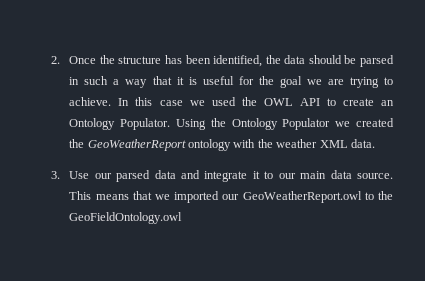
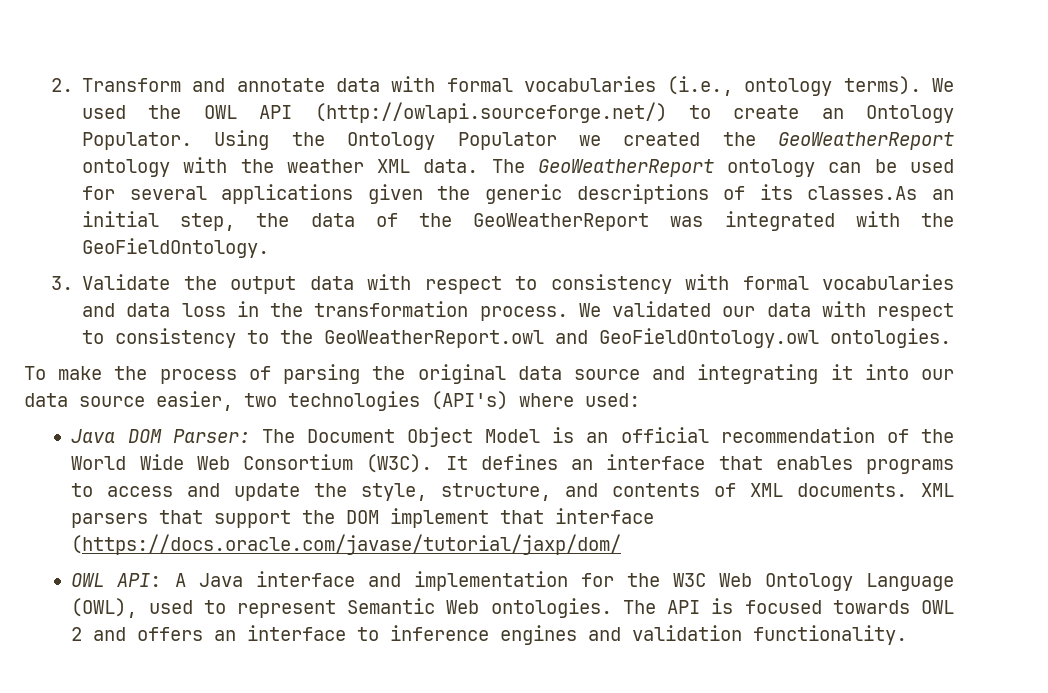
- 2. Once the structure has been identified, the data should be parsed in such a way that it is useful for the goal we are trying to achieve. In this case we used the OWL API to create an Ontology Populator.
+ 2. Transform and annotate data with formal vocabularies (i.e., ontology terms). We used the OWL API (http://owlapi.sourceforge.net/) to create an Ontology Populator.
- Using the Ontology Populator we created the GeoWeatherReport ontology with the weather XML data.
- 3. Use our parsed data and integrate it to our main data source. This means that we imported our GeoWeatherReport.owl to the GeoFieldOntology.owl
+ Using the Ontology Populator we created the GeoWeatherReport ontology with the weather XML data. The GeoWeatherReport ontology can be used for several applications given the generic descriptions of its classes.As an initial step, the data of the GeoWeatherReport was integrated with the GeoFieldOntology.
+ 3. Validate the output data with respect to consistency with formal vocabularies and data loss in the transformation process. We validated our data with respect to consistency to the GeoWeatherReport.owl and GeoFieldOntology.owl ontologies.
+ To make the process of parsing the original data source and integrating it into our data source easier, two technologies (API's) where used:
+ Java DOM Parser: The Document Object Model is an official recommendation of the World Wide Web Consortium (W3C). It defines an interface that enables programs to access and update the style, structure, and contents of XML documents. XML parsers that support the DOM implement that interface (https://docs.oracle.com/javase/tutorial/jaxp/dom/
+ OWL API: A Java interface and implementation for the W3C Web Ontology Language (OWL), used to represent Semantic Web ontologies. The API is focused towards OWL 2 and offers an interface to inference engines and validation functionality.

